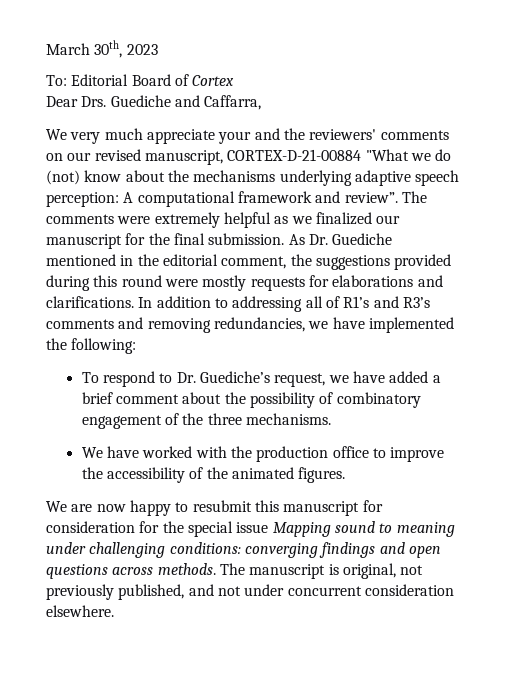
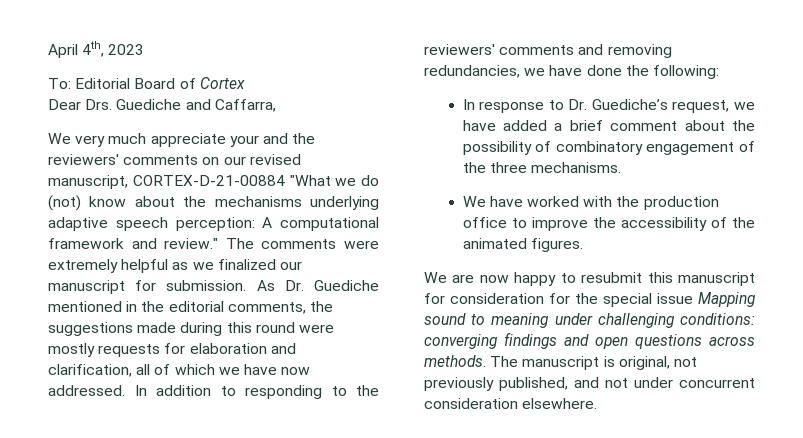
- March 30th, 2023
+ April 4th, 2023
- We very much appreciate your and the reviewers' comments on our revised manuscript, CORTEX-D-21-00884 "What we do (not) know about the mechanisms underlying adaptive speech perception: A computational framework and review”.
+ We very much appreciate your and the reviewers' comments on our revised manuscript, CORTEX-D-21-00884 "What we do (not) know about the mechanisms underlying adaptive speech perception: A computational framework and review."
- The comments were extremely helpful as we finalized our manuscript for the final submission.
+ The comments were extremely helpful as we finalized our manuscript for submission.
- As Dr. Guediche mentioned in the editorial comment, the suggestions provided during this round were mostly requests for elaborations and clarifications. In addition to addressing all of R1’s and R3’s comments and removing redundancies, we have implemented the following:
+ As Dr. Guediche mentioned in the editorial comments, the suggestions made during this round were mostly requests for elaboration and clarification, all of which we have now addressed. In addition to responding to the reviewers' comments and removing redundancies, we have done the following:
- To respond to Dr. Guediche’s request, we have added a brief comment about the possibility of combinatory engagement of the three mechanisms.
+ In response to Dr. Guediche’s request, we have added a brief comment about the possibility of combinatory engagement of the three mechanisms.

